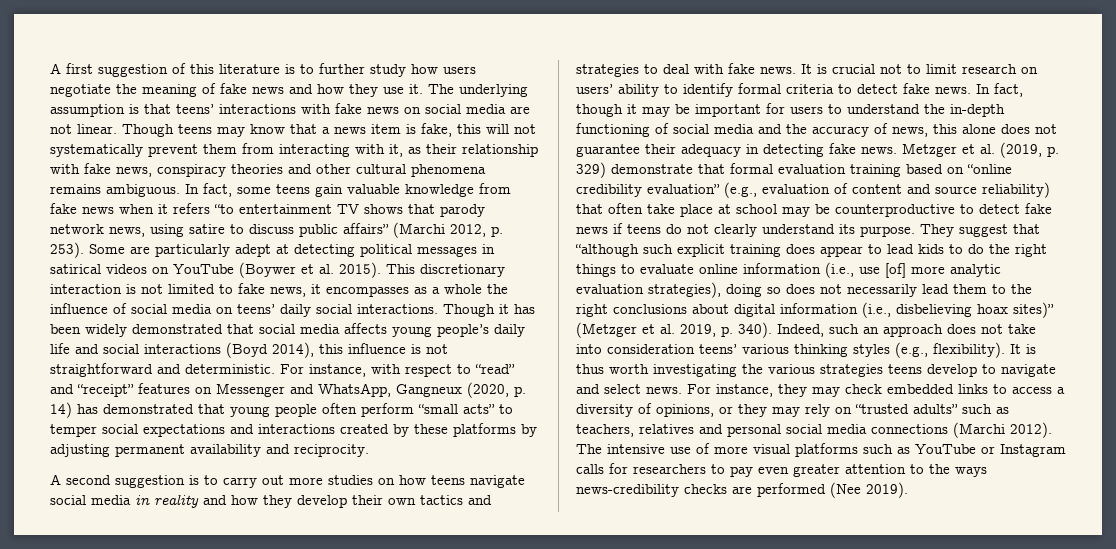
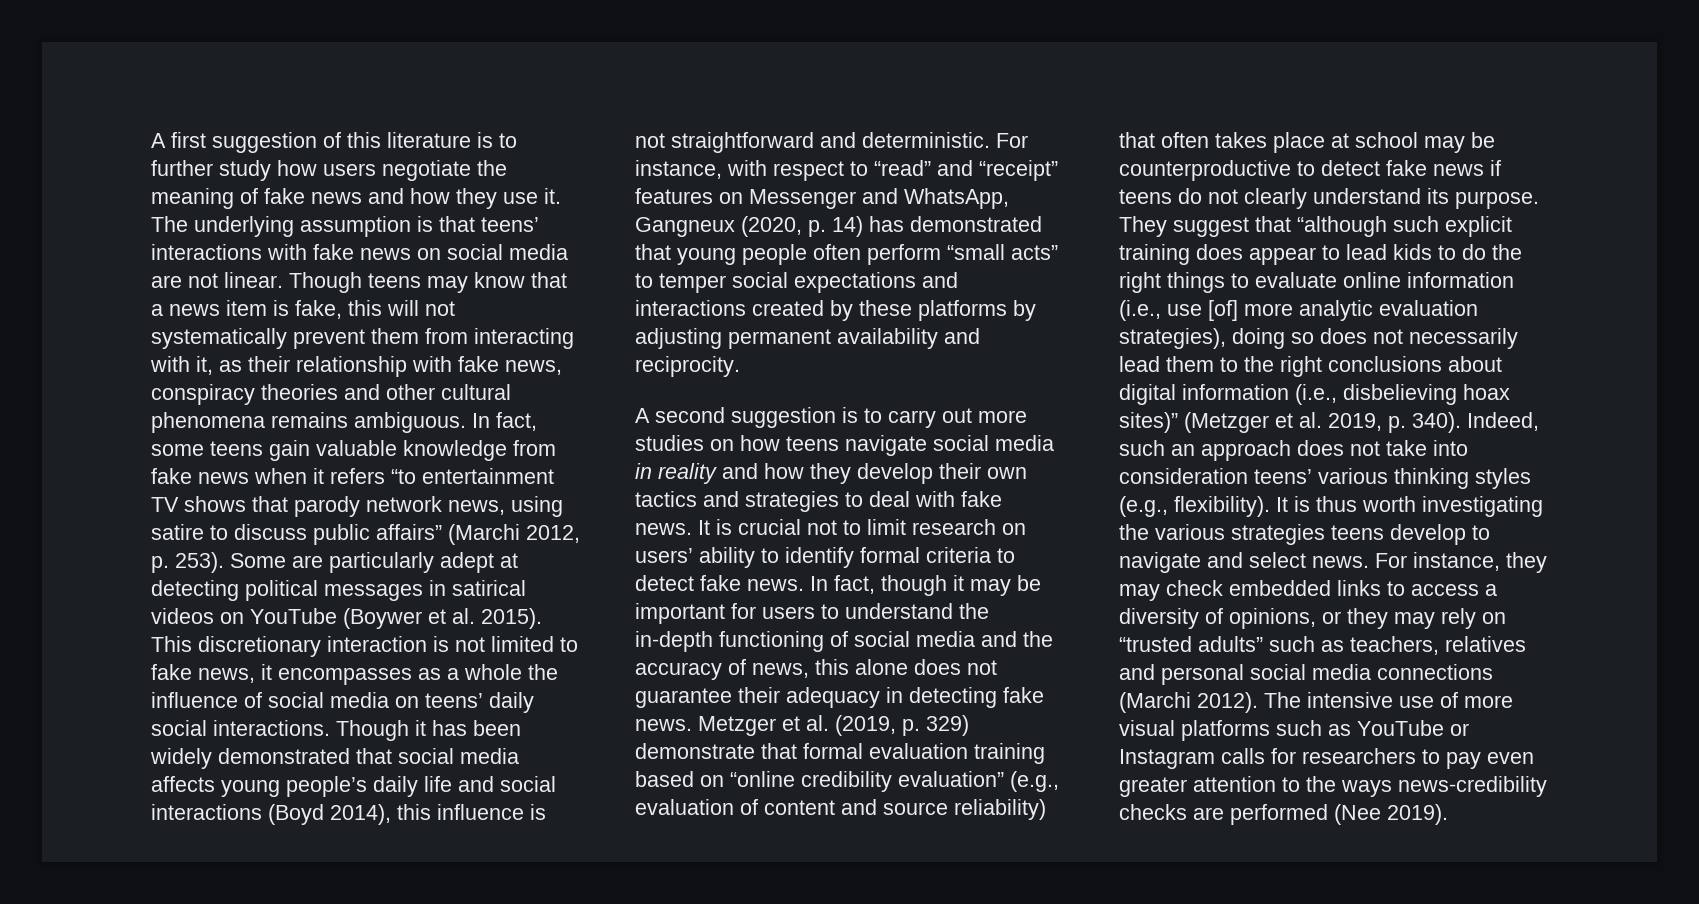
- Metzger et al. (2019, p. 329) demonstrate that formal evaluation training based on “online credibility evaluation” (e.g., evaluation of content and source reliability) that often take place at school may be counterproductive to detect fake news if teens do not clearly understand its purpose.
+ Metzger et al. (2019, p. 329) demonstrate that formal evaluation training based on “online credibility evaluation” (e.g., evaluation of content and source reliability) that often takes place at school may be counterproductive to detect fake news if teens do not clearly understand its purpose.

